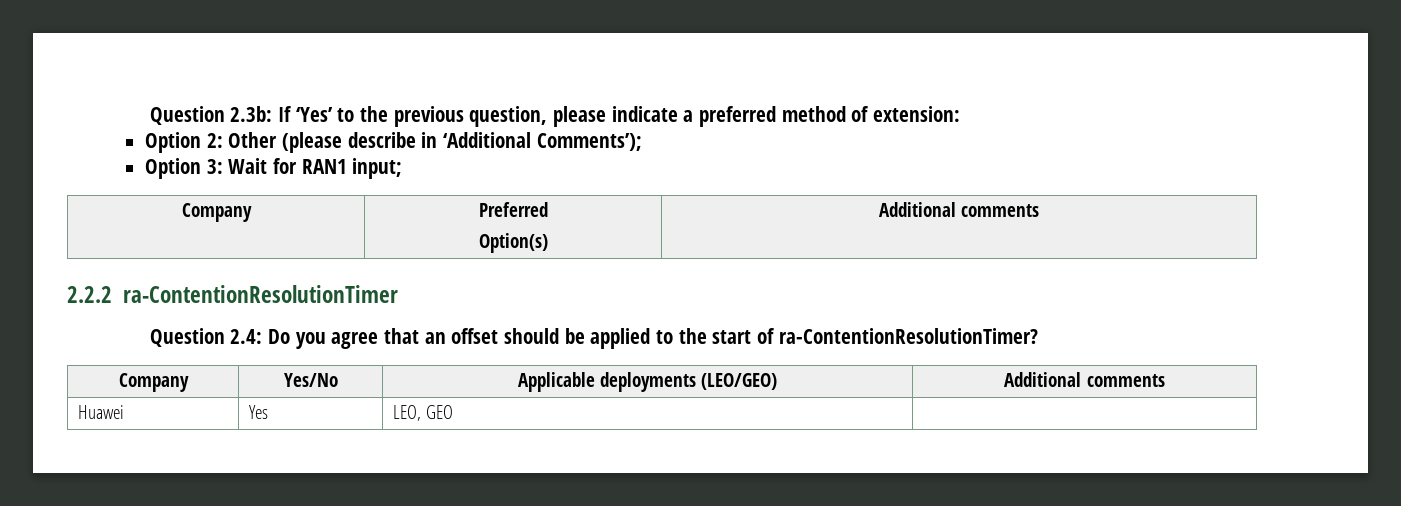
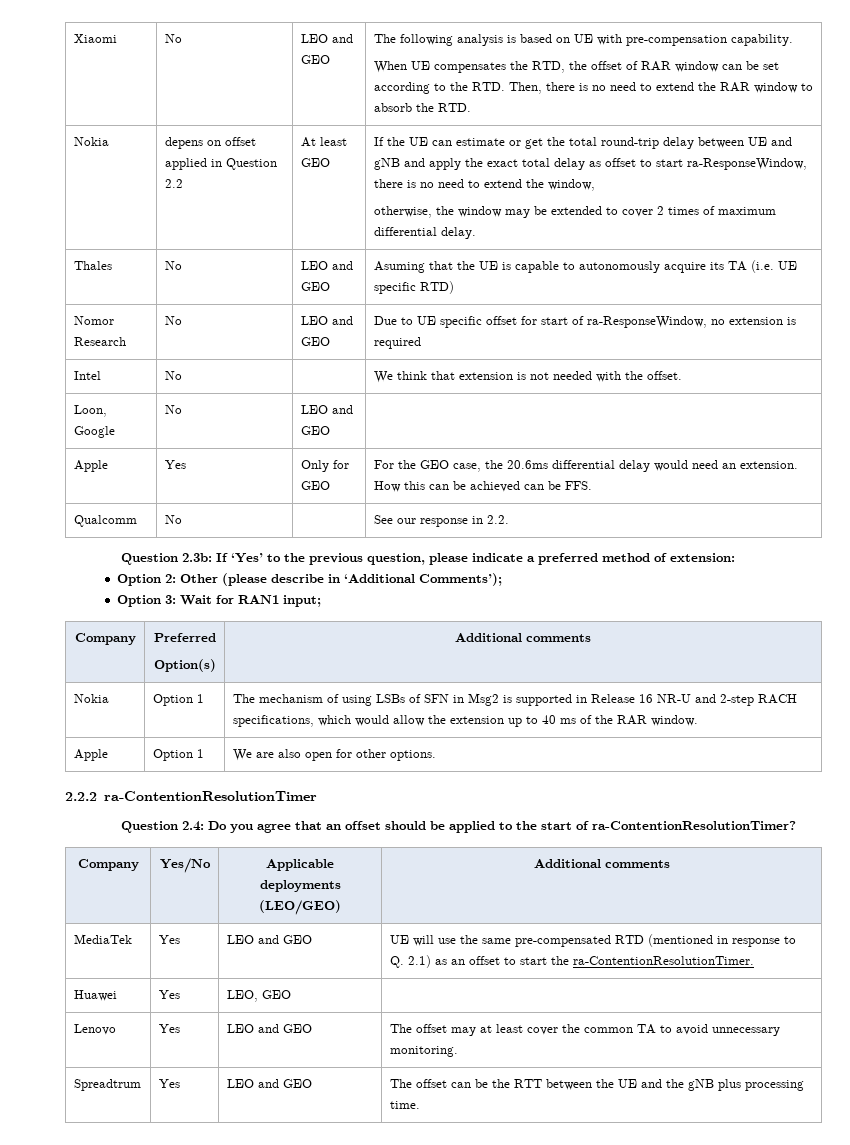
+ Xiaomi | No | LEO and GEO | The following analysis is based on UE with pre-compensation capability.
+ When UE compensates the RTD, the offset of RAR window can be set according to the RTD. Then, there is no need to extend the RAR window to absorb the RTD.
+ Nokia | depens on offset applied in Question 2.2 | At least GEO | If the UE can estimate or get the total round-trip delay between UE and gNB and apply the exact total delay as offset to start ra-ResponseWindow, there is no need to extend the window,
+ otherwise, the window may be extended to cover 2 times of maximum differential delay.
+ Thales | No | LEO and GEO | Asuming that the UE is capable to autonomously acquire its TA (i.e. UE specific RTD)
+ Nomor Research | No | LEO and GEO | Due to UE specific offset for start of ra-ResponseWindow, no extension is required
+ Intel | No | | We think that extension is not needed with the offset.
+ Loon, Google | No | LEO and GEO |
+ Apple | Yes | Only for GEO | For the GEO case, the 20.6ms differential delay would need an extension. How this can be achieved can be FFS.
+ Qualcomm | No | | See our response in 2.2.
+ Nokia | Option 1 | The mechanism of using LSBs of SFN in Msg2 is supported in Release 16 NR-U and 2-step RACH specifications, which would allow the extension up to 40 ms of the RAR window.
+ Apple | Option 1 | We are also open for other options.
+ MediaTek | Yes | LEO and GEO | UE will use the same pre-compensated RTD (mentioned in response to Q. 2.1) as an offset to start the ra-ContentionResolutionTimer.
  Huawei | Yes | LEO, GEO |
+ Lenovo | Yes | LEO and GEO | The offset may at least cover the common TA to avoid unnecessary monitoring.
+ Spreadtrum | Yes | LEO and GEO | The offset can be the RTT between the UE and the gNB plus processing time.

